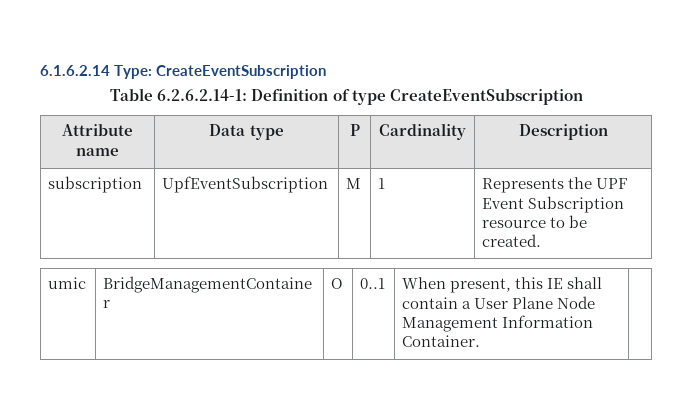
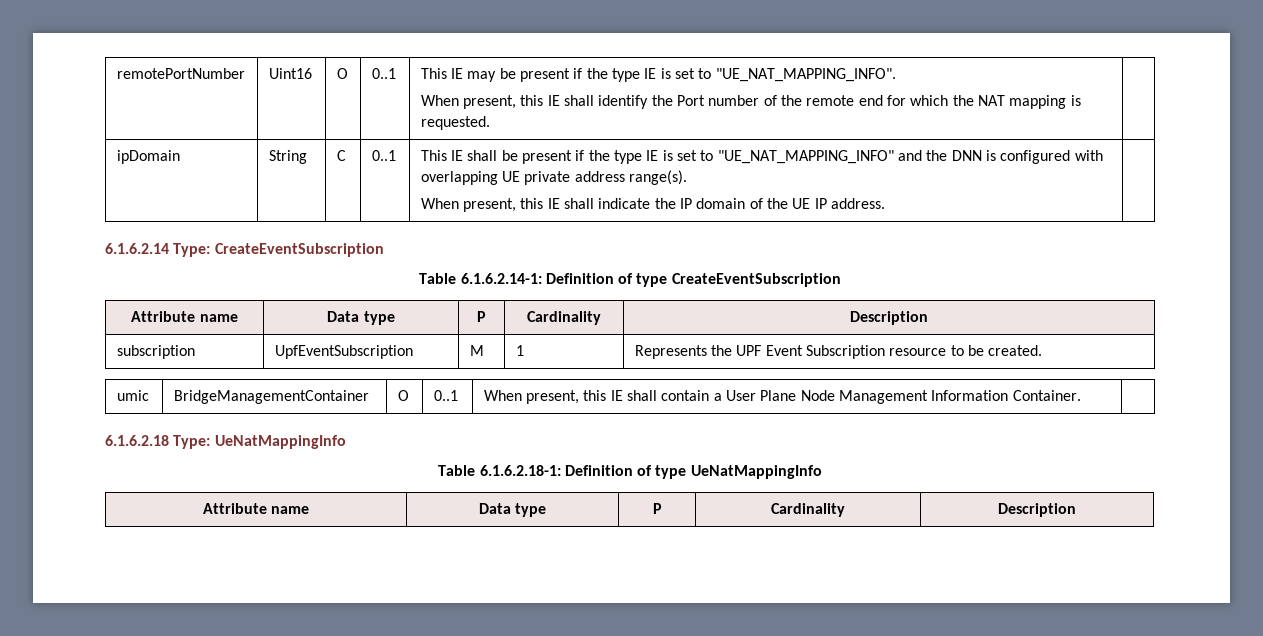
+ remotePortNumber | Uint16 | O | 0..1 | This IE may be present if the type IE is set to "UE_NAT_MAPPING_INFO".
+ When present, this IE shall identify the Port number of the remote end for which the NAT mapping is requested. |
+ ipDomain | String | C | 0..1 | This IE shall be present if the type IE is set to "UE_NAT_MAPPING_INFO" and the DNN is configured with overlapping UE private address range(s).
+ When present, this IE shall indicate the IP domain of the UE IP address.
- Table 6.2.6.2.14-1: Definition of type CreateEventSubscription
+ Table 6.1.6.2.14-1: Definition of type CreateEventSubscription
+ 6.1.6.2.18 Type: UeNatMappingInfo
+ Table 6.1.6.2.18-1: Definition of type UeNatMappingInfo
+ Attribute name | Data type | P | Cardinality | Description

